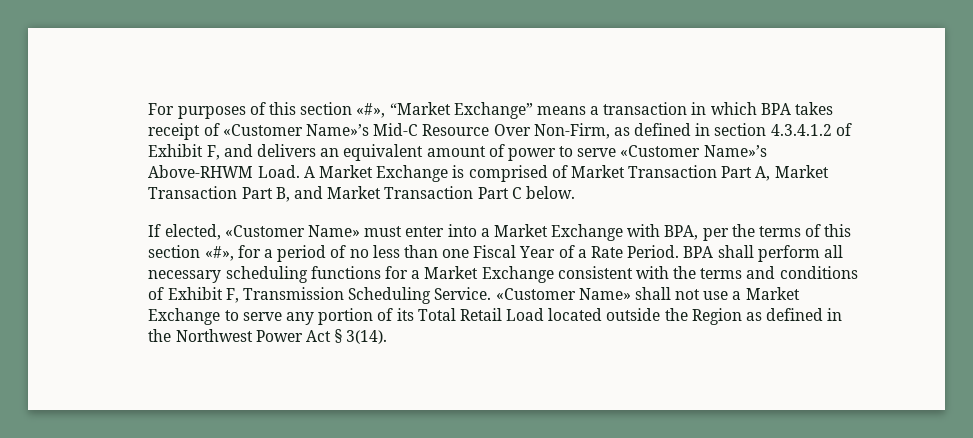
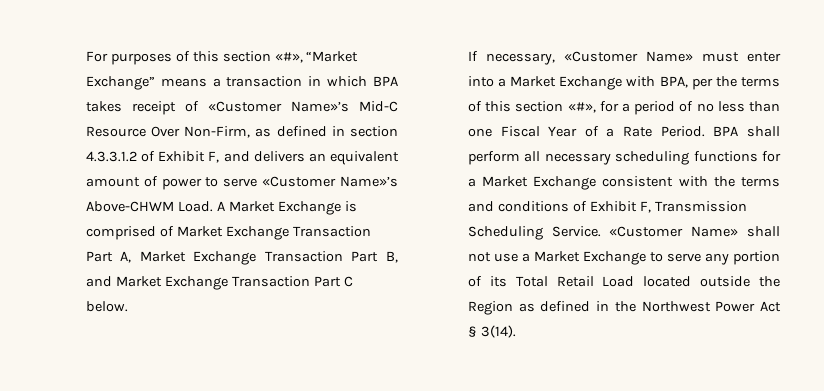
- For purposes of this section «#», “Market Exchange” means a transaction in which BPA takes receipt of «Customer Name»’s Mid-C Resource Over Non-Firm, as defined in section 4.3.4.1.2 of Exhibit F, and delivers an equivalent amount of power to serve «Customer Name»’s Above-RHWM Load.
+ For purposes of this section «#», “Market Exchange” means a transaction in which BPA takes receipt of «Customer Name»’s Mid-C Resource Over Non-Firm, as defined in section 4.3.3.1.2 of Exhibit F, and delivers an equivalent amount of power to serve «Customer Name»’s Above-CHWM Load.
- A Market Exchange is comprised of Market Transaction Part A, Market Transaction Part B, and Market Transaction Part C below.
+ A Market Exchange is comprised of Market Exchange Transaction Part A, Market Exchange Transaction Part B, and Market Exchange Transaction Part C below.
- If elected, «Customer Name» must enter into a Market Exchange with BPA, per the terms of this section «#», for a period of no less than one Fiscal Year of a Rate Period.
+ If necessary, «Customer Name» must enter into a Market Exchange with BPA, per the terms of this section «#», for a period of no less than one Fiscal Year of a Rate Period.

